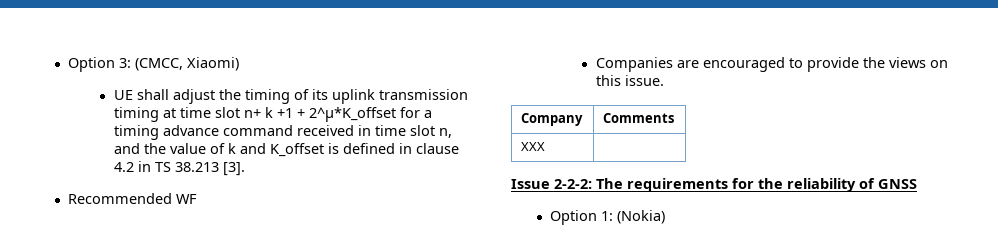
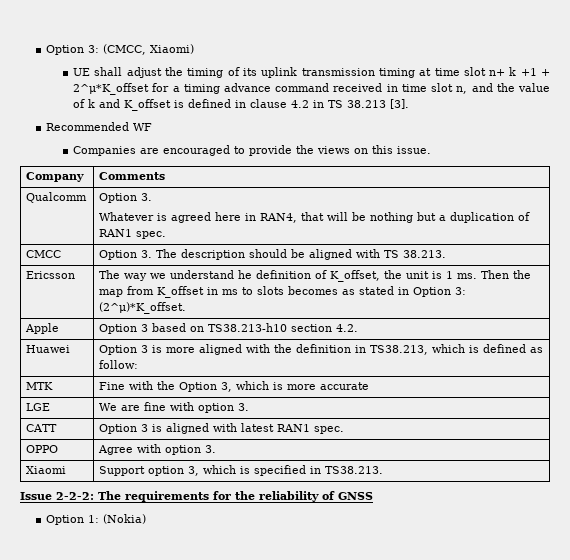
- XXX |
+ Qualcomm | Option 3.
+ Whatever is agreed here in RAN4, that will be nothing but a duplication of RAN1 spec.
+ CMCC | Option 3. The description should be aligned with TS 38.213.
+ Ericsson | The way we understand he definition of K_offset, the unit is 1 ms. Then the map from K_offset in ms to slots becomes as stated in Option 3: (2^μ)*K_offset.
+ Apple | Option 3 based on TS38.213-h10 section 4.2.
+ Huawei | Option 3 is more aligned with the definition in TS38.213, which is defined as follow:
+ MTK | Fine with the Option 3, which is more accurate
+ LGE | We are fine with option 3.
+ CATT | Option 3 is aligned with latest RAN1 spec.
+ OPPO | Agree with option 3.
+ Xiaomi | Support option 3, which is specified in TS38.213.

